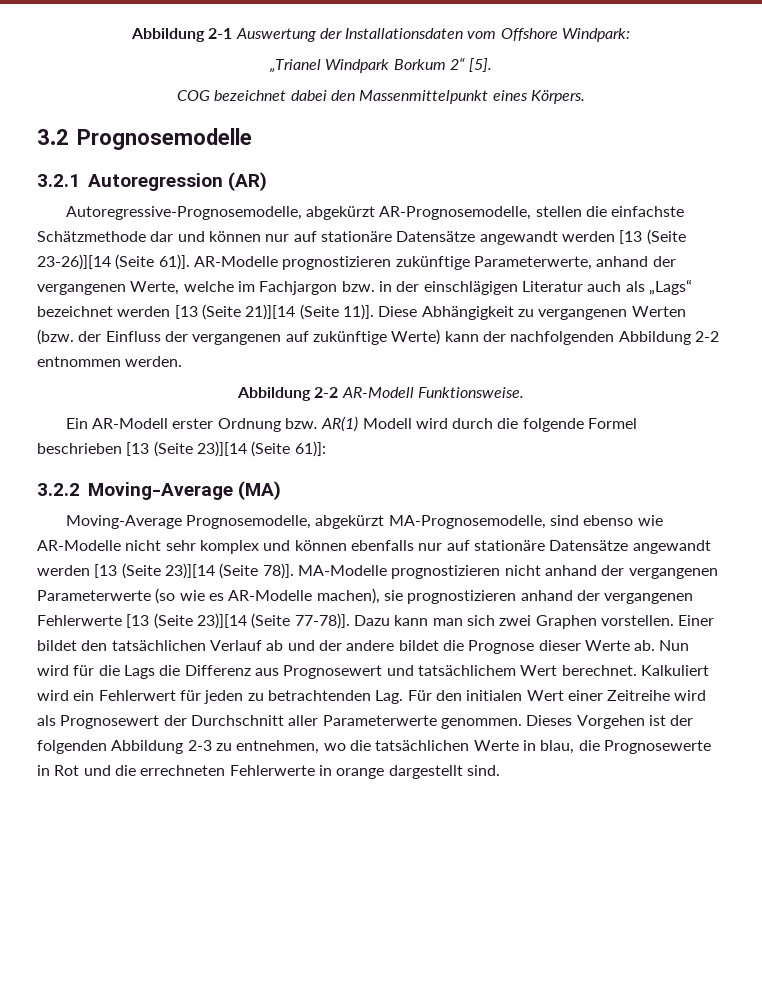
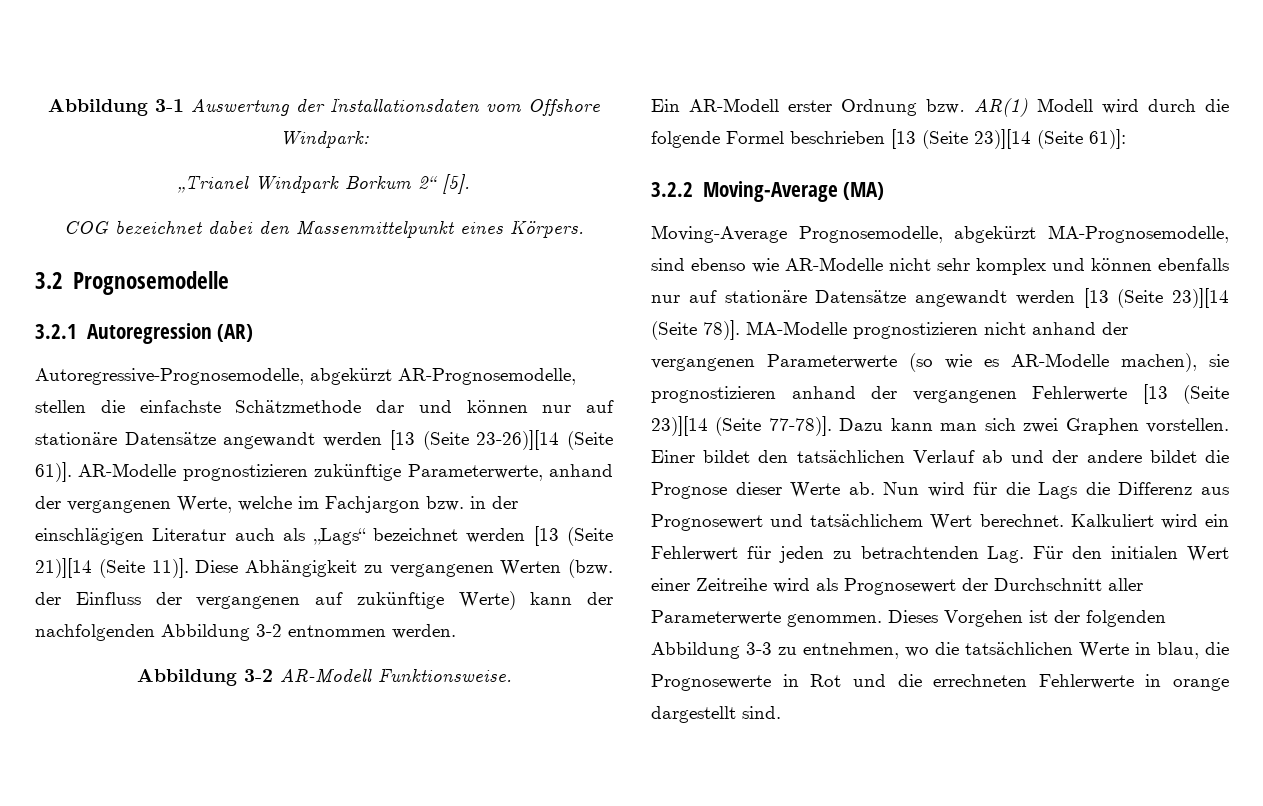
- Abbildung 2-1 Auswertung der Installationsdaten vom Offshore Windpark:
+ Abbildung 3-1 Auswertung der Installationsdaten vom Offshore Windpark:
- Diese Abhängigkeit zu vergangenen Werten (bzw. der Einfluss der vergangenen auf zukünftige Werte) kann der nachfolgenden Abbildung 2-2 entnommen werden.
+ Diese Abhängigkeit zu vergangenen Werten (bzw. der Einfluss der vergangenen auf zukünftige Werte) kann der nachfolgenden Abbildung 3-2 entnommen werden.
- Abbildung 2-2 AR-Modell Funktionsweise.
+ Abbildung 3-2 AR-Modell Funktionsweise.
- Dieses Vorgehen ist der folgenden Abbildung 2-3 zu entnehmen, wo die tatsächlichen Werte in blau, die Prognosewerte in Rot und die errechneten Fehlerwerte in orange dargestellt sind.
+ Dieses Vorgehen ist der folgenden Abbildung 3-3 zu entnehmen, wo die tatsächlichen Werte in blau, die Prognosewerte in Rot und die errechneten Fehlerwerte in orange dargestellt sind.

